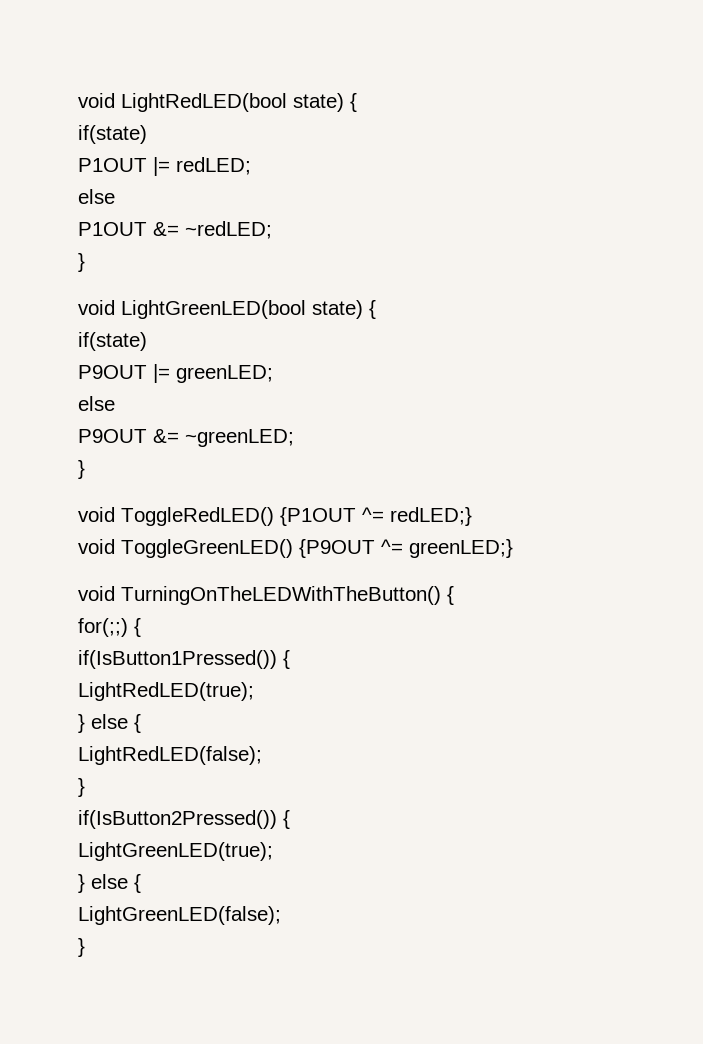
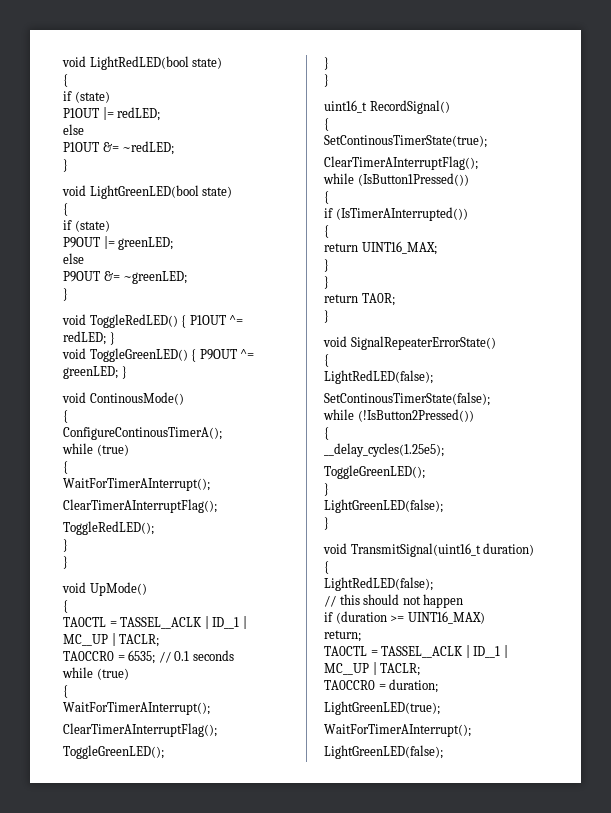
- void LightRedLED(bool state) {
- if(state)
+ void LightRedLED(bool state)
+ {
+ if (state)
- void LightGreenLED(bool state) {
- if(state)
+ void LightGreenLED(bool state)
+ {
+ if (state)
- void ToggleRedLED() {P1OUT ^= redLED;}
- void ToggleGreenLED() {P9OUT ^= greenLED;}
- void TurningOnTheLEDWithTheButton() {
- for(;;) {
- if(IsButton1Pressed()) {
- LightRedLED(true);
- } else {
+ void ToggleRedLED() { P1OUT ^= redLED; }
+ void ToggleGreenLED() { P9OUT ^= greenLED; }
+ void ContinousMode()
+ {
+ ConfigureContinousTimerA();
+ while (true)
+ {
+ WaitForTimerAInterrupt();
+ ClearTimerAInterruptFlag();
+ ToggleRedLED();
+ }
+ }
+ void UpMode()
+ {
+ TA0CTL = TASSEL__ACLK | ID__1 | MC__UP | TACLR;
+ TA0CCR0 = 6535; // 0.1 seconds
+ while (true)
+ {
+ WaitForTimerAInterrupt();
+ ClearTimerAInterruptFlag();
+ ToggleGreenLED();
+ }
+ }
+ uint16_t RecordSignal()
+ {
+ SetContinousTimerState(true);
+ ClearTimerAInterruptFlag();
+ while (IsButton1Pressed())
+ {
+ if (IsTimerAInterrupted())
+ {
+ return UINT16_MAX;
+ }
+ }
+ return TA0R;
+ }
+ void SignalRepeaterErrorState()
+ {
  LightRedLED(false);
+ SetContinousTimerState(false);
+ while (!IsButton2Pressed())
+ {
+ __delay_cycles(1.25e5);
+ ToggleGreenLED();
  }
- if(IsButton2Pressed()) {
- LightGreenLED(true);
- } else {
+ void TransmitSignal(uint16_t duration)
+ {
+ LightRedLED(false);
+ // this should not happen
+ if (duration >= UINT16_MAX)
+ return;
+ TA0CTL = TASSEL__ACLK | ID__1 | MC__UP | TACLR;
+ TA0CCR0 = duration;
+ LightGreenLED(true);
+ WaitForTimerAInterrupt();
+ LightGreenLED(false);

